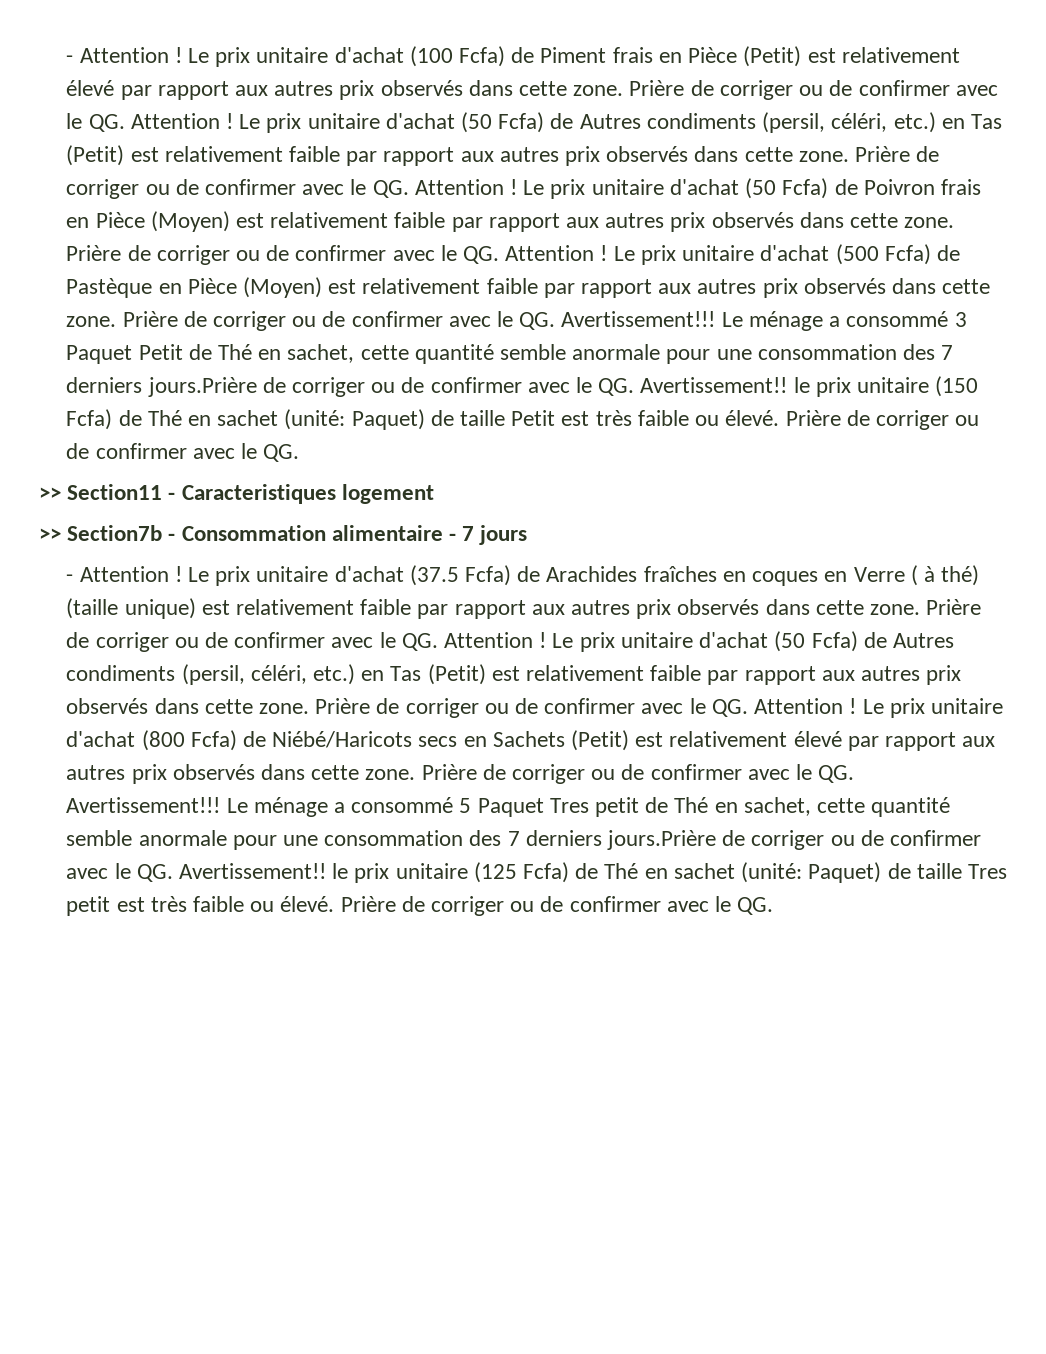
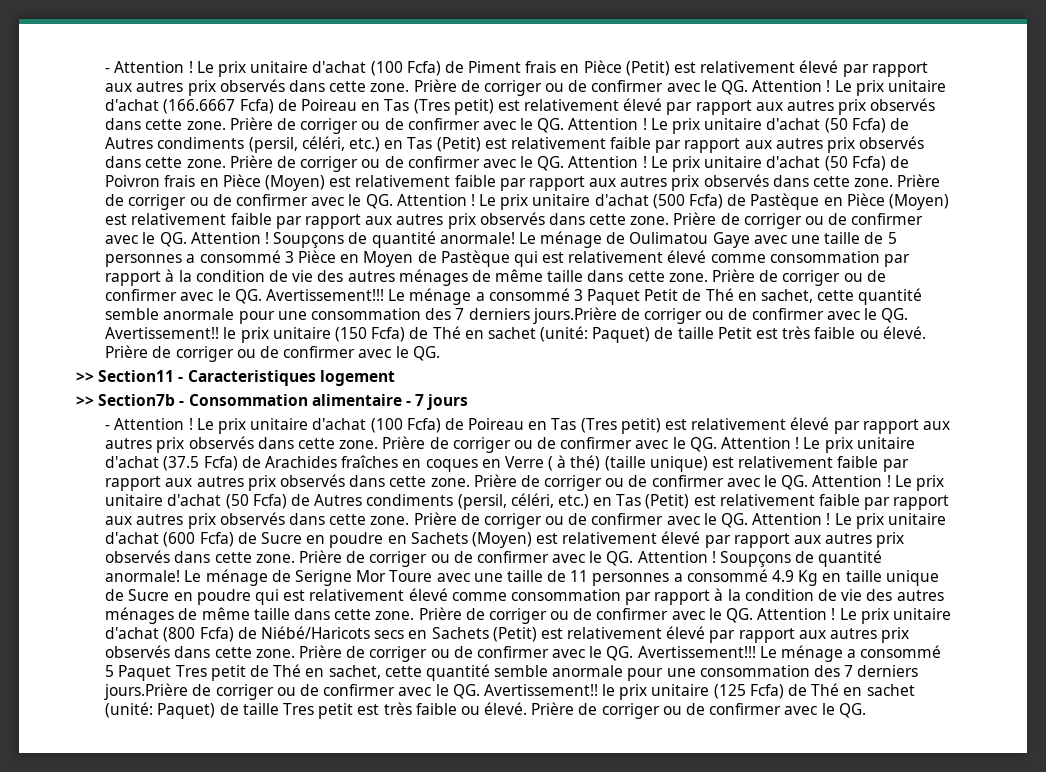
- Le prix unitaire d'achat (100 Fcfa) de Piment frais en Pièce (Petit) est relativement élevé par rapport aux autres prix observés dans cette zone. Prière de corriger ou de confirmer avec le QG. Attention ! Le prix unitaire d'achat (50 Fcfa) de Autres condiments (persil, céléri, etc.) en Tas (Petit) est relativement faible par rapport aux autres prix observés dans cette zone.
+ Le prix unitaire d'achat (100 Fcfa) de Piment frais en Pièce (Petit) est relativement élevé par rapport aux autres prix observés dans cette zone. Prière de corriger ou de confirmer avec le QG. Attention ! Le prix unitaire d'achat (166.6667 Fcfa) de Poireau en Tas (Tres petit) est relativement élevé par rapport aux autres prix observés dans cette zone. Prière de corriger ou de confirmer avec le QG. Attention ! Le prix unitaire d'achat (50 Fcfa) de Autres condiments (persil, céléri, etc.) en Tas (Petit) est relativement faible par rapport aux autres prix observés dans cette zone.
- Le prix unitaire d'achat (500 Fcfa) de Pastèque en Pièce (Moyen) est relativement faible par rapport aux autres prix observés dans cette zone. Prière de corriger ou de confirmer avec le QG. Avertissement!!!
+ Le prix unitaire d'achat (500 Fcfa) de Pastèque en Pièce (Moyen) est relativement faible par rapport aux autres prix observés dans cette zone. Prière de corriger ou de confirmer avec le QG. Attention ! Soupçons de quantité anormale! Le ménage de Oulimatou Gaye avec une taille de 5 personnes a consommé 3 Pièce en Moyen de Pastèque qui est relativement élevé comme consommation par rapport à la condition de vie des autres ménages de même taille dans cette zone. Prière de corriger ou de confirmer avec le QG. Avertissement!!!
- Le prix unitaire d'achat (37.5 Fcfa) de Arachides fraîches en coques en Verre ( à thé) (taille unique) est relativement faible par rapport aux autres prix observés dans cette zone.
+ Le prix unitaire d'achat (100 Fcfa) de Poireau en Tas (Tres petit) est relativement élevé par rapport aux autres prix observés dans cette zone. Prière de corriger ou de confirmer avec le QG. Attention ! Le prix unitaire d'achat (37.5 Fcfa) de Arachides fraîches en coques en Verre ( à thé) (taille unique) est relativement faible par rapport aux autres prix observés dans cette zone.
- Le prix unitaire d'achat (800 Fcfa) de Niébé/Haricots secs en Sachets (Petit) est relativement élevé par rapport aux autres prix observés dans cette zone.
+ Le prix unitaire d'achat (600 Fcfa) de Sucre en poudre en Sachets (Moyen) est relativement élevé par rapport aux autres prix observés dans cette zone. Prière de corriger ou de confirmer avec le QG. Attention ! Soupçons de quantité anormale! Le ménage de Serigne Mor Toure avec une taille de 11 personnes a consommé 4.9 Kg en taille unique de Sucre en poudre qui est relativement élevé comme consommation par rapport à la condition de vie des autres ménages de même taille dans cette zone. Prière de corriger ou de confirmer avec le QG. Attention ! Le prix unitaire d'achat (800 Fcfa) de Niébé/Haricots secs en Sachets (Petit) est relativement élevé par rapport aux autres prix observés dans cette zone.

